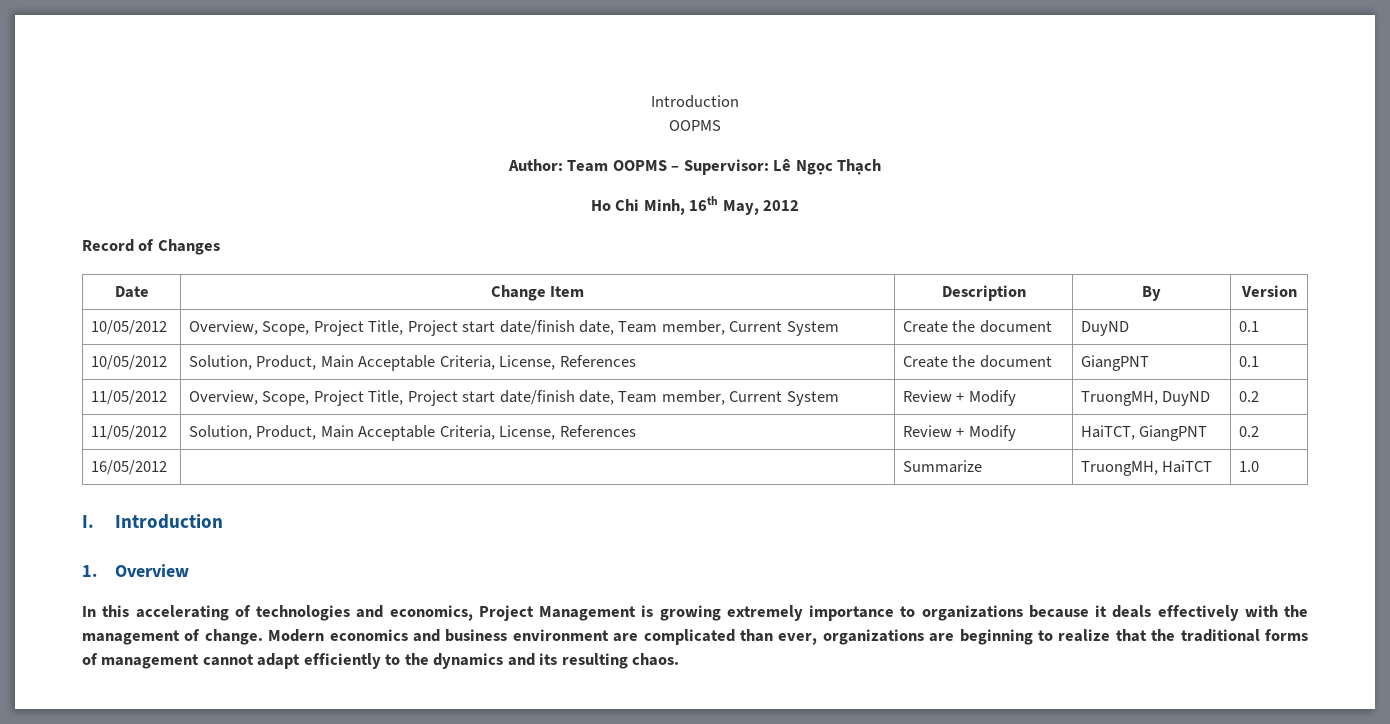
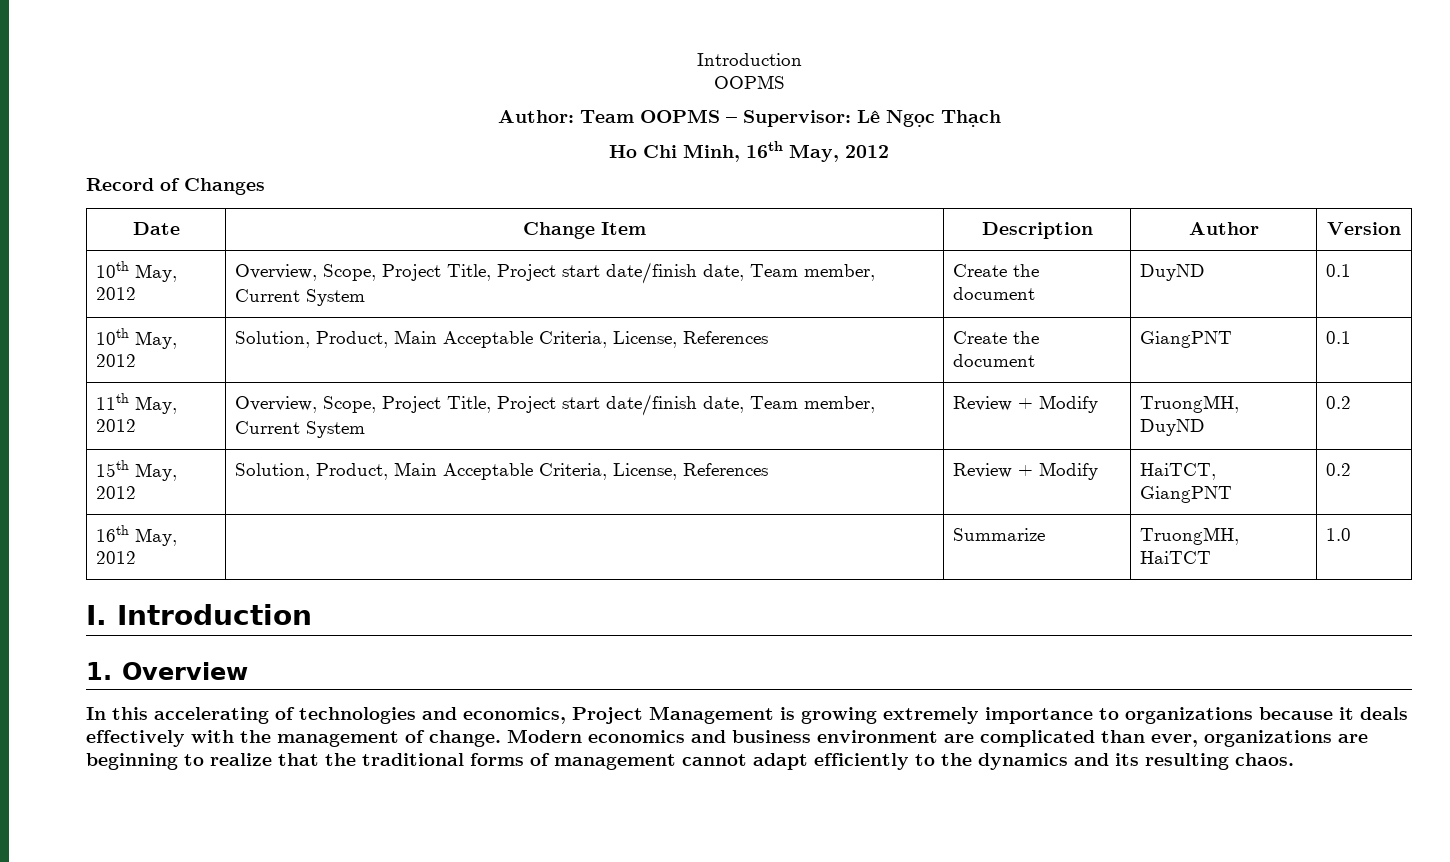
- Date | Change Item | Description | By | Version
+ Date | Change Item | Description | Author | Version
- 10/05/2012 | Overview, Scope, Project Title, Project start date/finish date, Team member, Current System | Create the document | DuyND | 0.1
+ 10th May, 2012 | Overview, Scope, Project Title, Project start date/finish date, Team member, Current System | Create the document | DuyND | 0.1
- 10/05/2012 | Solution, Product, Main Acceptable Criteria, License, References | Create the document | GiangPNT | 0.1
+ 10th May, 2012 | Solution, Product, Main Acceptable Criteria, License, References | Create the document | GiangPNT | 0.1
- 11/05/2012 | Overview, Scope, Project Title, Project start date/finish date, Team member, Current System | Review + Modify | TruongMH, DuyND | 0.2
+ 11th May, 2012 | Overview, Scope, Project Title, Project start date/finish date, Team member, Current System | Review + Modify | TruongMH, DuyND | 0.2
- 11/05/2012 | Solution, Product, Main Acceptable Criteria, License, References | Review + Modify | HaiTCT, GiangPNT | 0.2
+ 15th May, 2012 | Solution, Product, Main Acceptable Criteria, License, References | Review + Modify | HaiTCT, GiangPNT | 0.2
- 16/05/2012 | | Summarize | TruongMH, HaiTCT | 1.0
+ 16th May, 2012 | | Summarize | TruongMH, HaiTCT | 1.0

